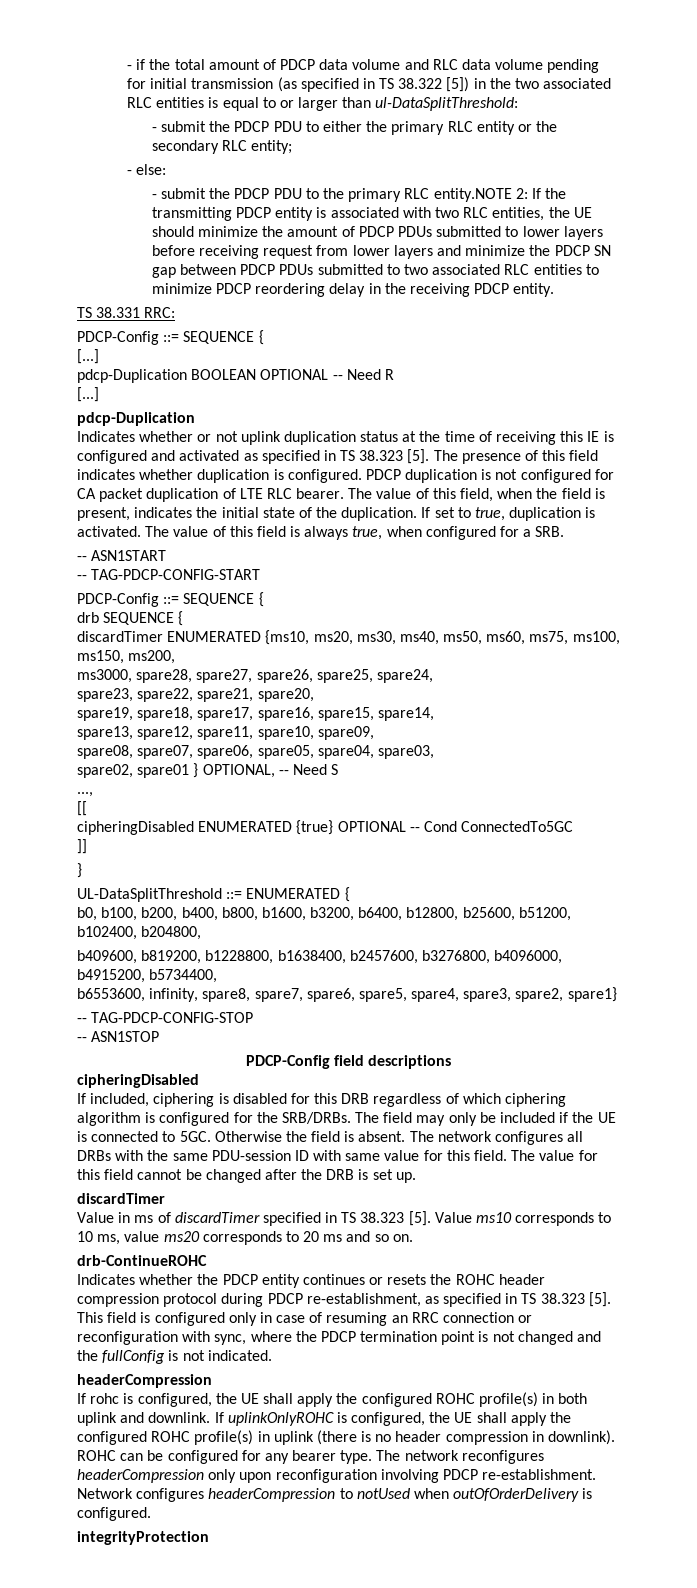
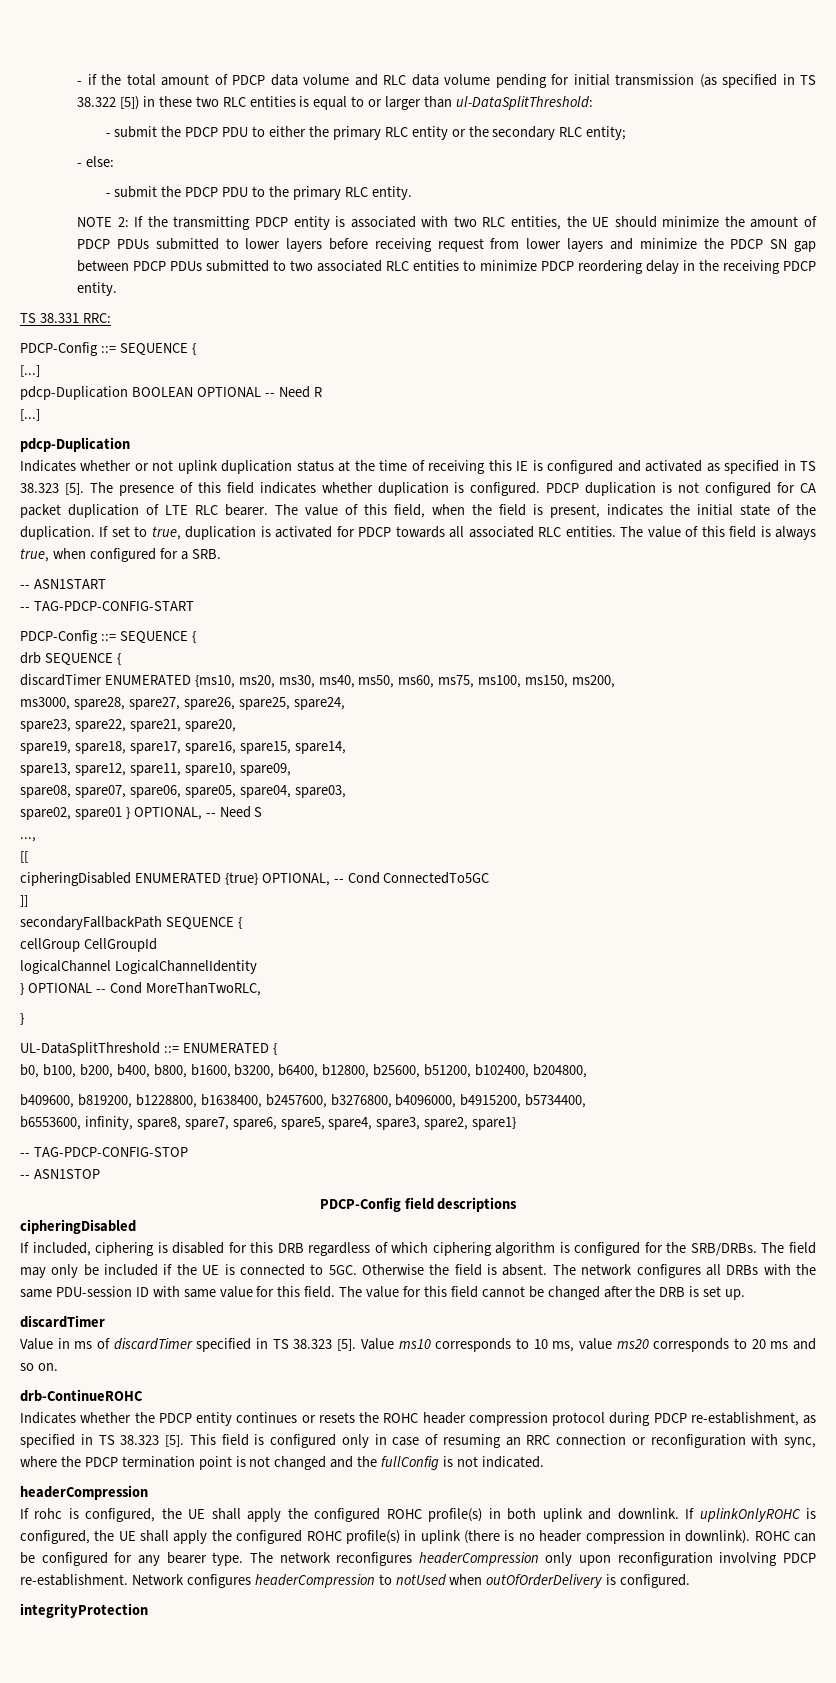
- - if the total amount of PDCP data volume and RLC data volume pending for initial transmission (as specified in TS 38.322 [5]) in the two associated RLC entities is equal to or larger than ul-DataSplitThreshold:
+ - if the total amount of PDCP data volume and RLC data volume pending for initial transmission (as specified in TS 38.322 [5]) in these two RLC entities is equal to or larger than ul-DataSplitThreshold:
- - submit the PDCP PDU to the primary RLC entity.NOTE 2:
+ - submit the PDCP PDU to the primary RLC entity.
+ NOTE 2:
- If set to true, duplication is activated.
+ If set to true, duplication is activated for PDCP towards all associated RLC entities.
- cipheringDisabled ENUMERATED {true} OPTIONAL -- Cond ConnectedTo5GC
+ cipheringDisabled ENUMERATED {true} OPTIONAL, -- Cond ConnectedTo5GC
+ secondaryFallbackPath SEQUENCE {
+ cellGroup CellGroupId
+ logicalChannel LogicalChannelIdentity
+ } OPTIONAL -- Cond MoreThanTwoRLC,

